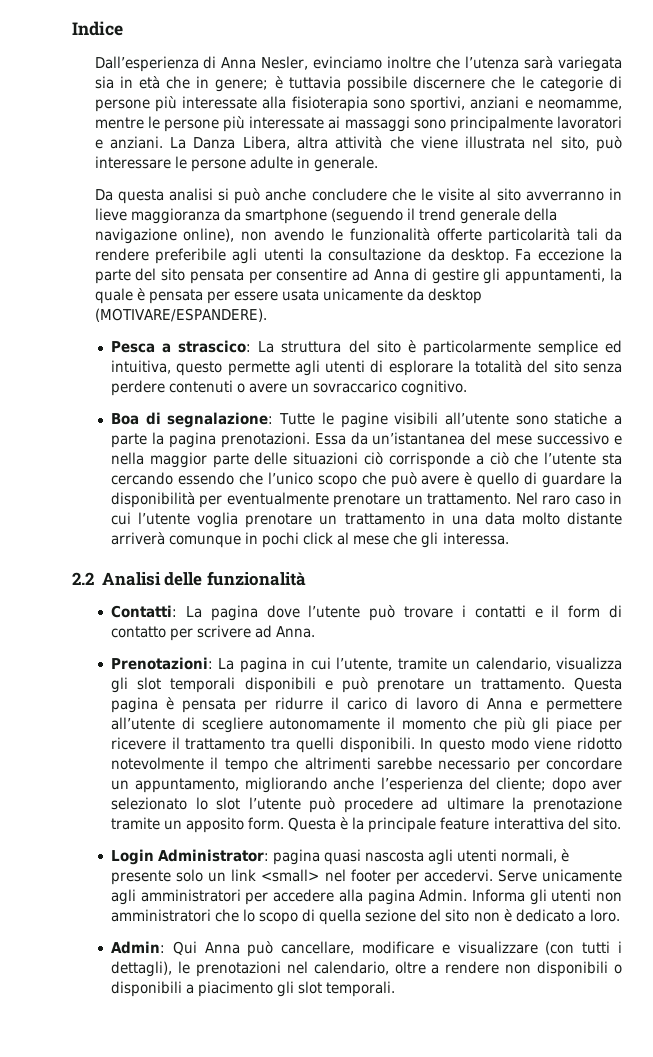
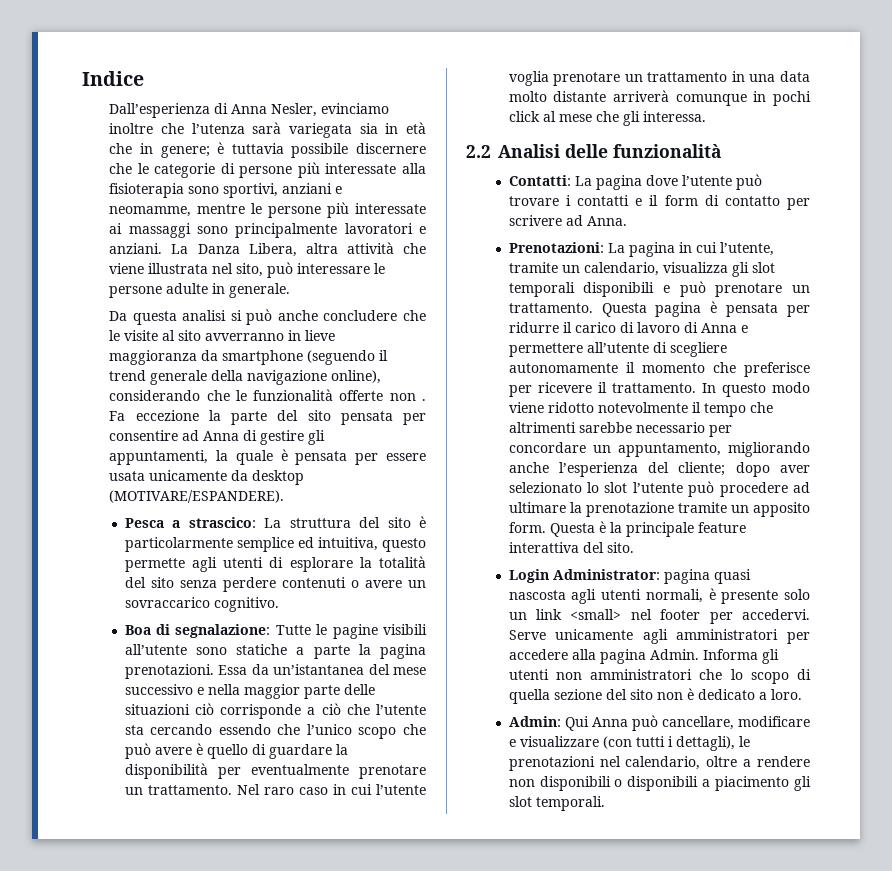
- Da questa analisi si può anche concludere che le visite al sito avverranno in lieve maggioranza da smartphone (seguendo il trend generale della navigazione online), non avendo le funzionalità offerte particolarità tali da rendere preferibile agli utenti la consultazione da desktop.
+ Da questa analisi si può anche concludere che le visite al sito avverranno in lieve maggioranza da smartphone (seguendo il trend generale della navigazione online), considerando che le funzionalità offerte non .
- Questa pagina è pensata per ridurre il carico di lavoro di Anna e permettere all’utente di scegliere autonomamente il momento che più gli piace per ricevere il trattamento tra quelli disponibili.
+ Questa pagina è pensata per ridurre il carico di lavoro di Anna e permettere all’utente di scegliere autonomamente il momento che preferisce per ricevere il trattamento.

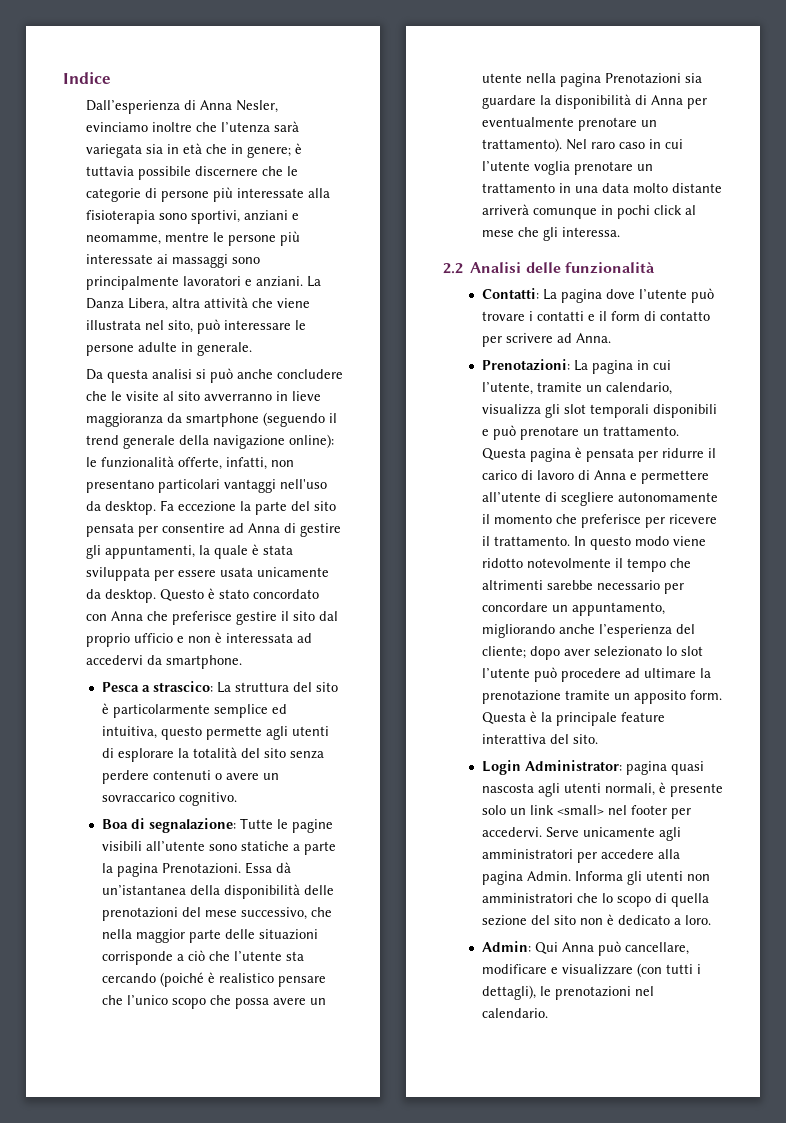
- Da questa analisi si può anche concludere che le visite al sito avverranno in lieve maggioranza da smartphone (seguendo il trend generale della navigazione online), considerando che le funzionalità offerte non .
+ Da questa analisi si può anche concludere che le visite al sito avverranno in lieve maggioranza da smartphone (seguendo il trend generale della navigazione online): le funzionalità offerte, infatti, non presentano particolari vantaggi nell'uso da desktop.
- Fa eccezione la parte del sito pensata per consentire ad Anna di gestire gli appuntamenti, la quale è pensata per essere usata unicamente da desktop (MOTIVARE/ESPANDERE).
+ Fa eccezione la parte del sito pensata per consentire ad Anna di gestire gli appuntamenti, la quale è stata sviluppata per essere usata unicamente da desktop. Questo è stato concordato con Anna che preferisce gestire il sito dal proprio ufficio e non è interessata ad accedervi da smartphone.
- Boa di segnalazione: Tutte le pagine visibili all’utente sono statiche a parte la pagina prenotazioni. Essa da un’istantanea del mese successivo e nella maggior parte delle situazioni ciò corrisponde a ciò che l’utente sta cercando essendo che l’unico scopo che può avere è quello di guardare la disponibilità per eventualmente prenotare un trattamento.
+ Boa di segnalazione: Tutte le pagine visibili all’utente sono statiche a parte la pagina Prenotazioni. Essa dà un’istantanea della disponibilità delle prenotazioni del mese successivo, che nella maggior parte delle situazioni corrisponde a ciò che l’utente sta cercando (poiché è realistico pensare che l’unico scopo che possa avere un utente nella pagina Prenotazioni sia guardare la disponibilità di Anna per eventualmente prenotare un trattamento).
- Admin: Qui Anna può cancellare, modificare e visualizzare (con tutti i dettagli), le prenotazioni nel calendario, oltre a rendere non disponibili o disponibili a piacimento gli slot temporali.
+ Admin: Qui Anna può cancellare, modificare e visualizzare (con tutti i dettagli), le prenotazioni nel calendario.

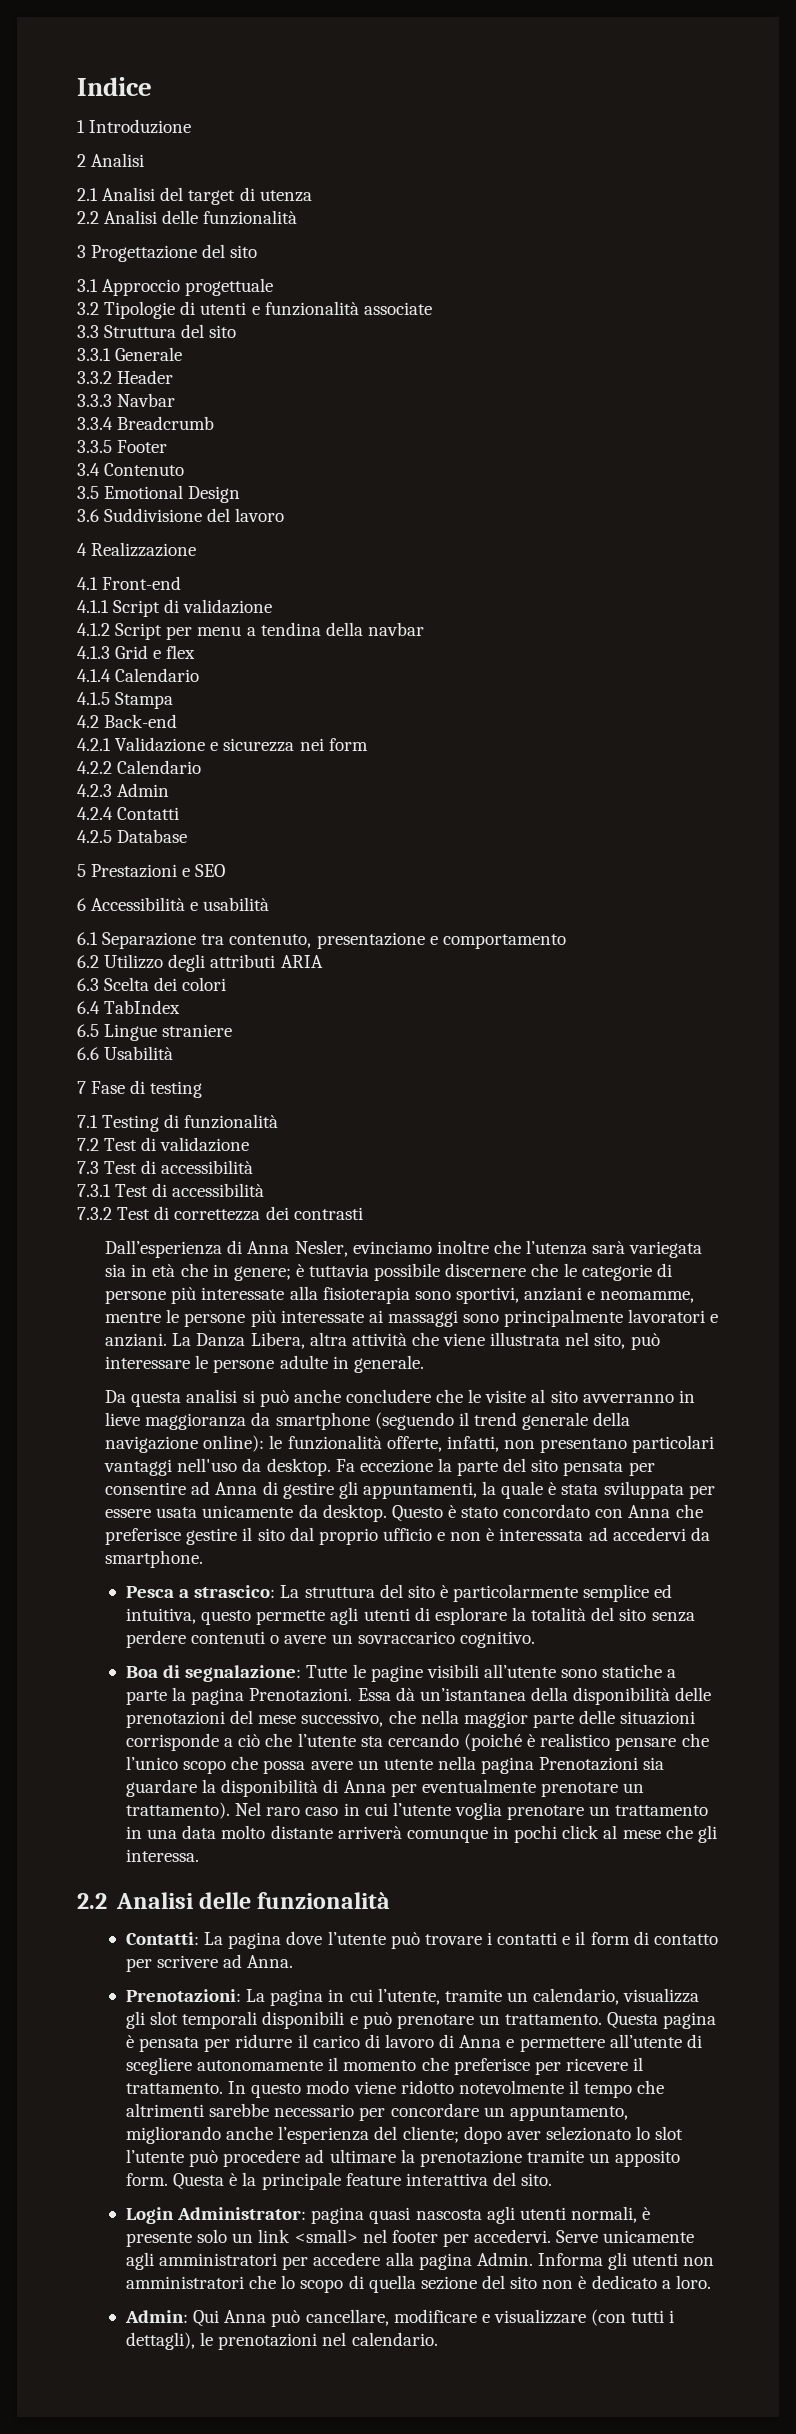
+ 1 Introduzione
+ 2 Analisi
+ 2.1 Analisi del target di utenza
+ 2.2 Analisi delle funzionalità
+ 3 Progettazione del sito
+ 3.1 Approccio progettuale
+ 3.2 Tipologie di utenti e funzionalità associate
+ 3.3 Struttura del sito
+ 3.3.1 Generale
+ 3.3.2 Header
+ 3.3.3 Navbar
+ 3.3.4 Breadcrumb
+ 3.3.5 Footer
+ 3.4 Contenuto
+ 3.5 Emotional Design
+ 3.6 Suddivisione del lavoro
+ 4 Realizzazione
+ 4.1 Front-end
+ 4.1.1 Script di validazione
+ 4.1.2 Script per menu a tendina della navbar
+ 4.1.3 Grid e flex
+ 4.1.4 Calendario
+ 4.1.5 Stampa
+ 4.2 Back-end
+ 4.2.1 Validazione e sicurezza nei form
+ 4.2.2 Calendario
+ 4.2.3 Admin
+ 4.2.4 Contatti
+ 4.2.5 Database
+ 5 Prestazioni e SEO
+ 6 Accessibilità e usabilità
+ 6.1 Separazione tra contenuto, presentazione e comportamento
+ 6.2 Utilizzo degli attributi ARIA
+ 6.3 Scelta dei colori
+ 6.4 TabIndex
+ 6.5 Lingue straniere
+ 6.6 Usabilità
+ 7 Fase di testing
+ 7.1 Testing di funzionalità
+ 7.2 Test di validazione
+ 7.3 Test di accessibilità
+ 7.3.1 Test di accessibilità
+ 7.3.2 Test di correttezza dei contrasti

